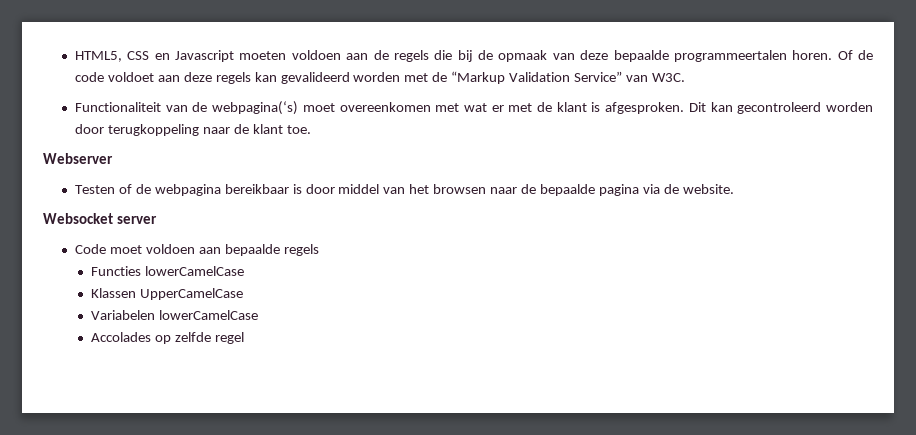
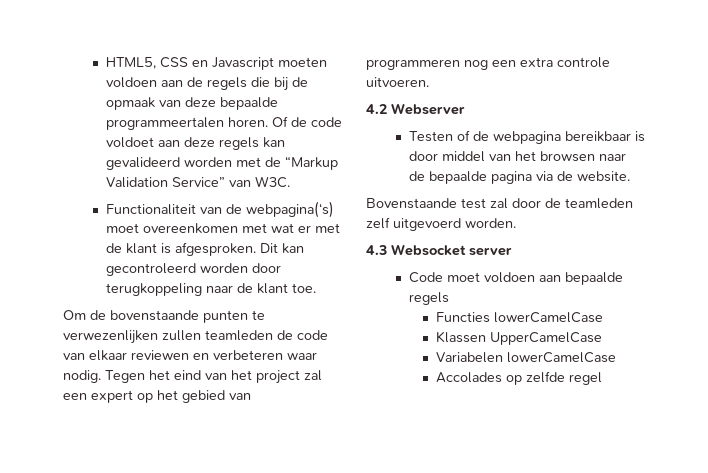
- Webserver
+ Om de bovenstaande punten te verwezenlijken zullen teamleden de code van elkaar reviewen en verbeteren waar nodig. Tegen het eind van het project zal een expert op het gebied van programmeren nog een extra controle uitvoeren.
+ 4.2 Webserver
- Websocket server
+ Bovenstaande test zal door de teamleden zelf uitgevoerd worden.
+ 4.3 Websocket server

